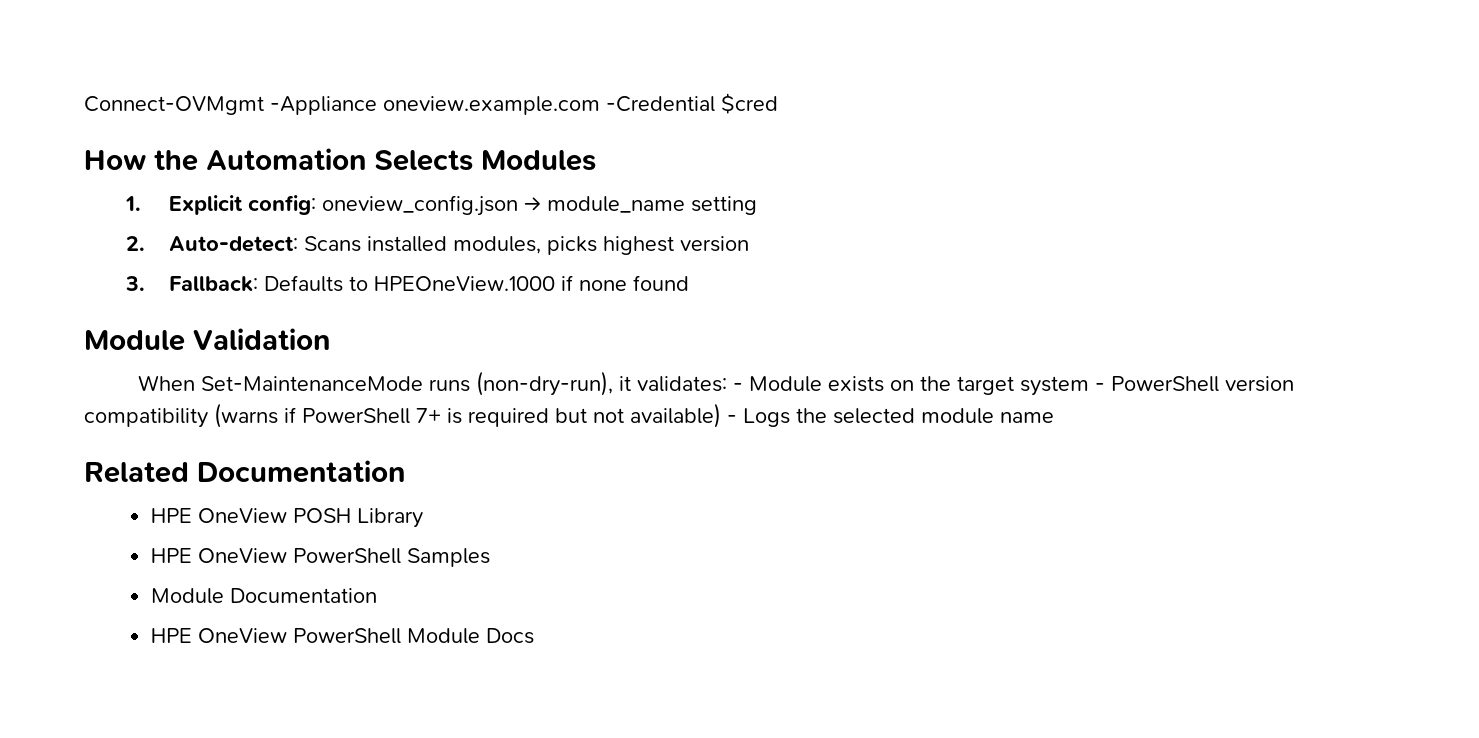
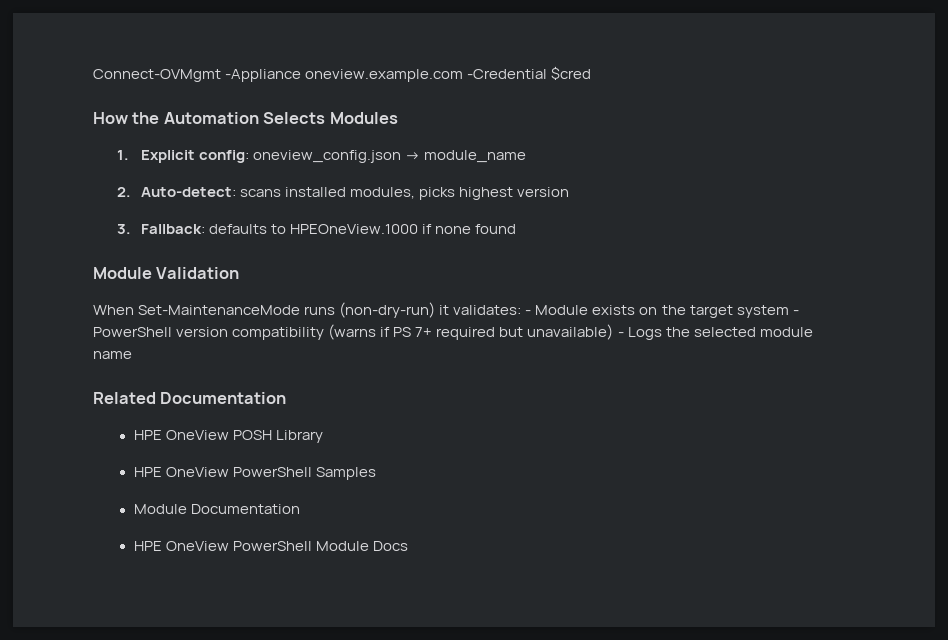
- 1. Explicit config: oneview_config.json → module_name setting
+ 1. Explicit config: oneview_config.json → module_name
- 2. Auto-detect: Scans installed modules, picks highest version
+ 2. Auto-detect: scans installed modules, picks highest version
- 3. Fallback: Defaults to HPEOneView.1000 if none found
+ 3. Fallback: defaults to HPEOneView.1000 if none found
- When Set-MaintenanceMode runs (non-dry-run), it validates: - Module exists on the target system - PowerShell version compatibility (warns if PowerShell 7+ is required but not available) - Logs the selected module name
+ When Set-MaintenanceMode runs (non-dry-run) it validates: - Module exists on the target system - PowerShell version compatibility (warns if PS 7+ required but unavailable) - Logs the selected module name

